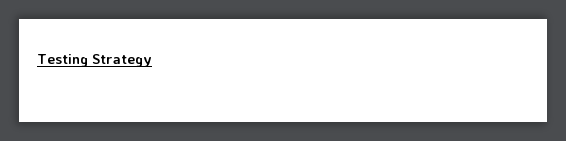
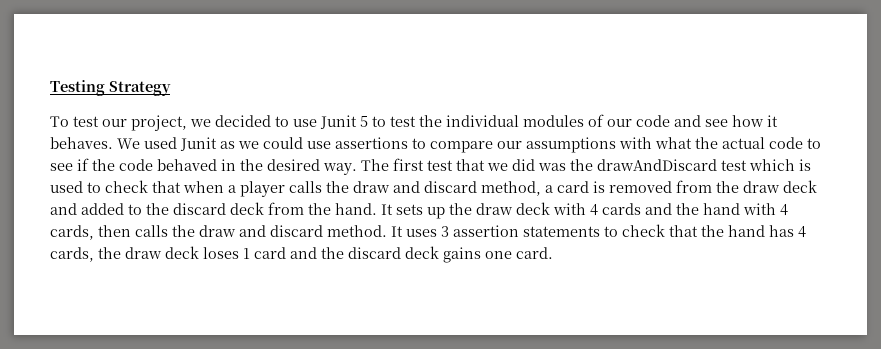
+ To test our project, we decided to use Junit 5 to test the individual modules of our code and see how it behaves. We used Junit as we could use assertions to compare our assumptions with what the actual code to see if the code behaved in the desired way. The first test that we did was the drawAndDiscard test which is used to check that when a player calls the draw and discard method, a card is removed from the draw deck and added to the discard deck from the hand. It sets up the draw deck with 4 cards and the hand with 4 cards, then calls the draw and discard method. It uses 3 assertion statements to check that the hand has 4 cards, the draw deck loses 1 card and the discard deck gains one card.

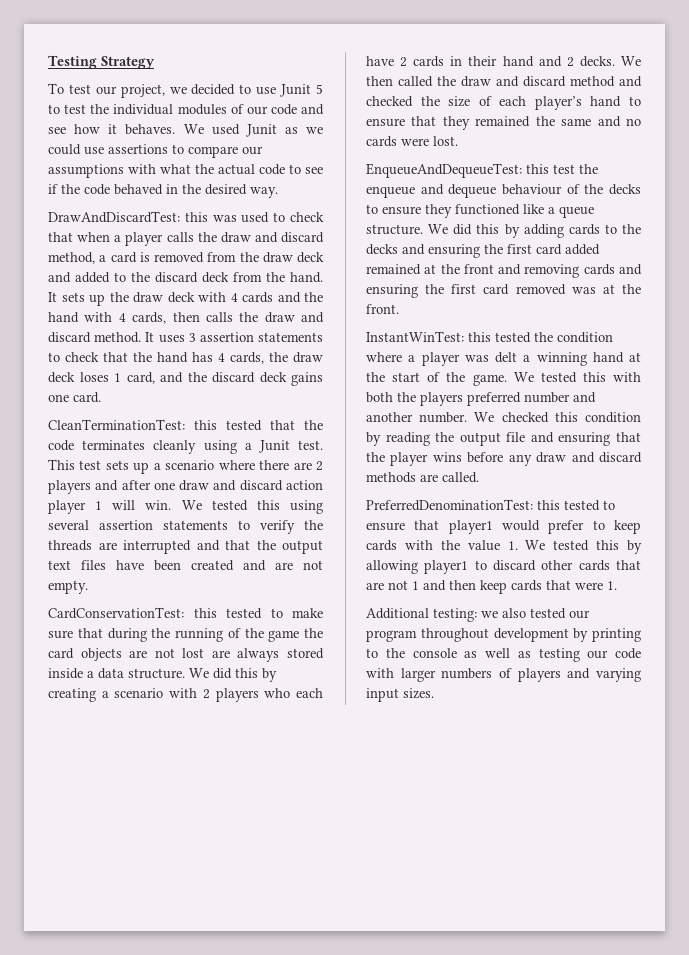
- We used Junit as we could use assertions to compare our assumptions with what the actual code to see if the code behaved in the desired way. The first test that we did was the drawAndDiscard test which is used to check that when a player calls the draw and discard method, a card is removed from the draw deck and added to the discard deck from the hand.
+ We used Junit as we could use assertions to compare our assumptions with what the actual code to see if the code behaved in the desired way.
+ DrawAndDiscardTest: this was used to check that when a player calls the draw and discard method, a card is removed from the draw deck and added to the discard deck from the hand.
- It uses 3 assertion statements to check that the hand has 4 cards, the draw deck loses 1 card and the discard deck gains one card.
+ It uses 3 assertion statements to check that the hand has 4 cards, the draw deck loses 1 card, and the discard deck gains one card.
+ CleanTerminationTest: this tested that the code terminates cleanly using a Junit test. This test sets up a scenario where there are 2 players and after one draw and discard action player 1 will win. We tested this using several assertion statements to verify the threads are interrupted and that the output text files have been created and are not empty.
+ CardConservationTest: this tested to make sure that during the running of the game the card objects are not lost are always stored inside a data structure. We did this by creating a scenario with 2 players who each have 2 cards in their hand and 2 decks. We then called the draw and discard method and checked the size of each player’s hand to ensure that they remained the same and no cards were lost.
+ EnqueueAndDequeueTest: this test the enqueue and dequeue behaviour of the decks to ensure they functioned like a queue structure. We did this by adding cards to the decks and ensuring the first card added remained at the front and removing cards and ensuring the first card removed was at the front.
+ InstantWinTest: this tested the condition where a player was delt a winning hand at the start of the game. We tested this with both the players preferred number and another number. We checked this condition by reading the output file and ensuring that the player wins before any draw and discard methods are called.
+ PreferredDenominationTest: this tested to ensure that player1 would prefer to keep cards with the value 1. We tested this by allowing player1 to discard other cards that are not 1 and then keep cards that were 1.
+ Additional testing: we also tested our program throughout development by printing to the console as well as testing our code with larger numbers of players and varying input sizes.

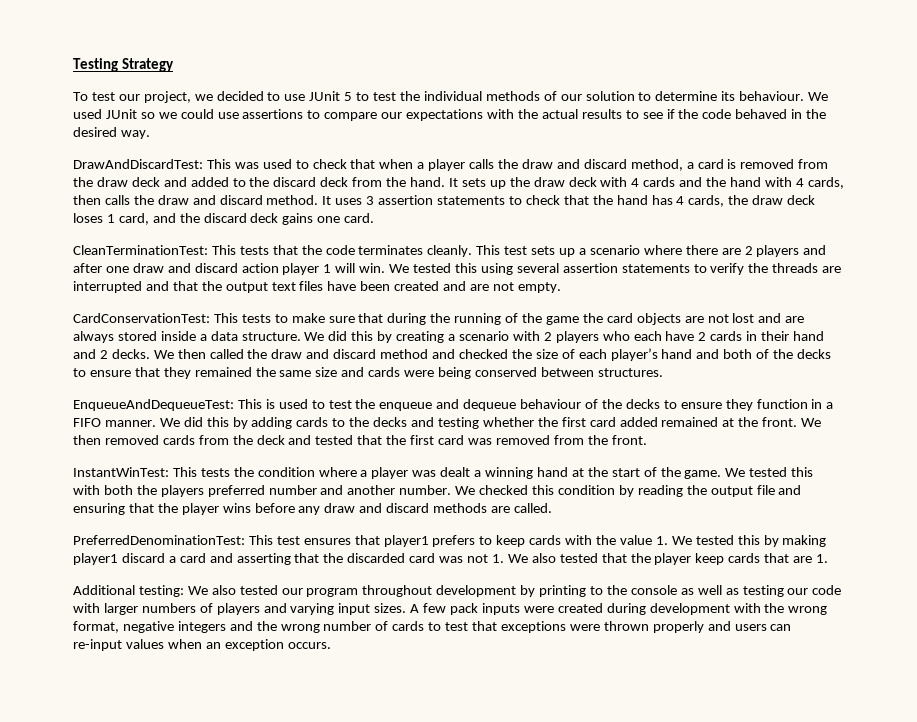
- To test our project, we decided to use Junit 5 to test the individual modules of our code and see how it behaves. We used Junit as we could use assertions to compare our assumptions with what the actual code to see if the code behaved in the desired way.
+ To test our project, we decided to use JUnit 5 to test the individual methods of our solution to determine its behaviour. We used JUnit so we could use assertions to compare our expectations with the actual results to see if the code behaved in the desired way.
- DrawAndDiscardTest: this was used to check that when a player calls the draw and discard method, a card is removed from the draw deck and added to the discard deck from the hand.
+ DrawAndDiscardTest: This was used to check that when a player calls the draw and discard method, a card is removed from the draw deck and added to the discard deck from the hand.
- CleanTerminationTest: this tested that the code terminates cleanly using a Junit test.
+ CleanTerminationTest: This tests that the code terminates cleanly.
- CardConservationTest: this tested to make sure that during the running of the game the card objects are not lost are always stored inside a data structure.
+ CardConservationTest: This tests to make sure that during the running of the game the card objects are not lost and are always stored inside a data structure.
- We then called the draw and discard method and checked the size of each player’s hand to ensure that they remained the same and no cards were lost.
- EnqueueAndDequeueTest: this test the enqueue and dequeue behaviour of the decks to ensure they functioned like a queue structure.
+ We then called the draw and discard method and checked the size of each player’s hand and both of the decks to ensure that they remained the same size and cards were being conserved between structures.
+ EnqueueAndDequeueTest: This is used to test the enqueue and dequeue behaviour of the decks to ensure they function in a FIFO manner.
- We did this by adding cards to the decks and ensuring the first card added remained at the front and removing cards and ensuring the first card removed was at the front.
+ We did this by adding cards to the decks and testing whether the first card added remained at the front. We then removed cards from the deck and tested that the first card was removed from the front.
- InstantWinTest: this tested the condition where a player was delt a winning hand at the start of the game.
+ InstantWinTest: This tests the condition where a player was dealt a winning hand at the start of the game.
- PreferredDenominationTest: this tested to ensure that player1 would prefer to keep cards with the value 1. We tested this by allowing player1 to discard other cards that are not 1 and then keep cards that were 1.
+ PreferredDenominationTest: This test ensures that player1 prefers to keep cards with the value 1. We tested this by making player1 discard a card and asserting that the discarded card was not 1. We also tested that the player keep cards that are 1.
- Additional testing: we also tested our program throughout development by printing to the console as well as testing our code with larger numbers of players and varying input sizes.
+ Additional testing: We also tested our program throughout development by printing to the console as well as testing our code with larger numbers of players and varying input sizes.
+ A few pack inputs were created during development with the wrong format, negative integers and the wrong number of cards to test that exceptions were thrown properly and users can re-input values when an exception occurs.

